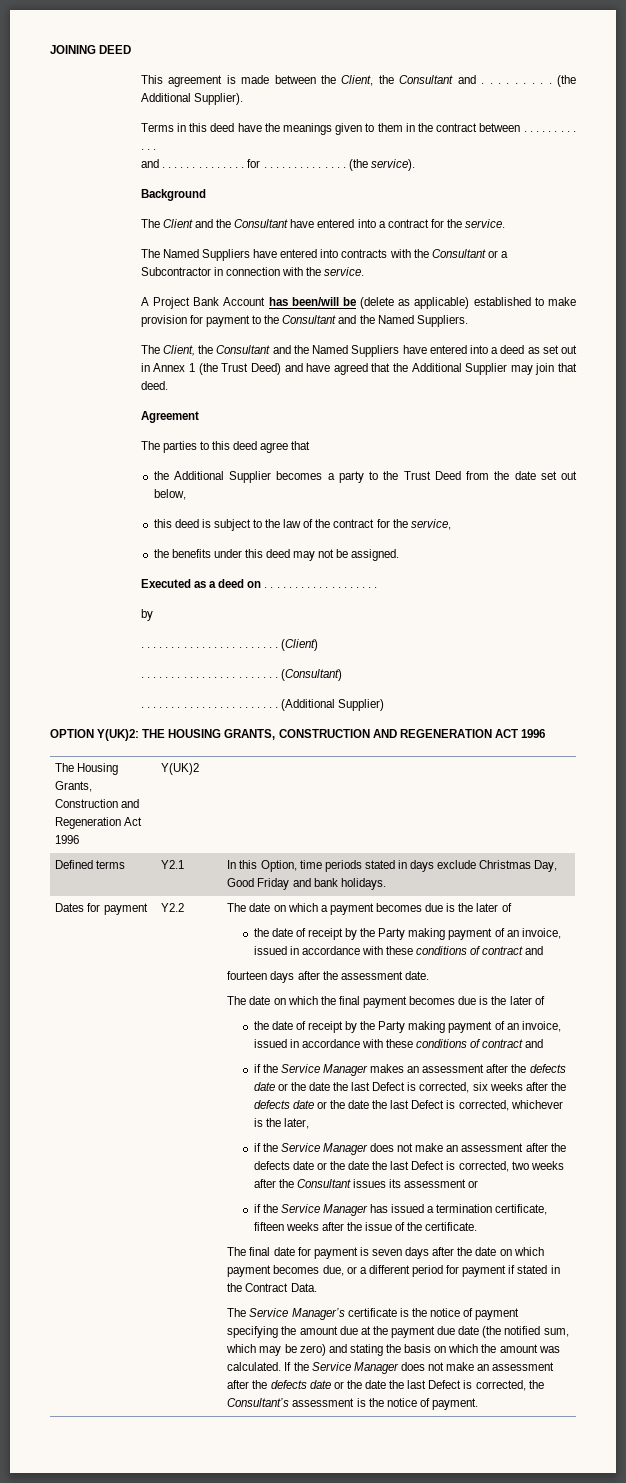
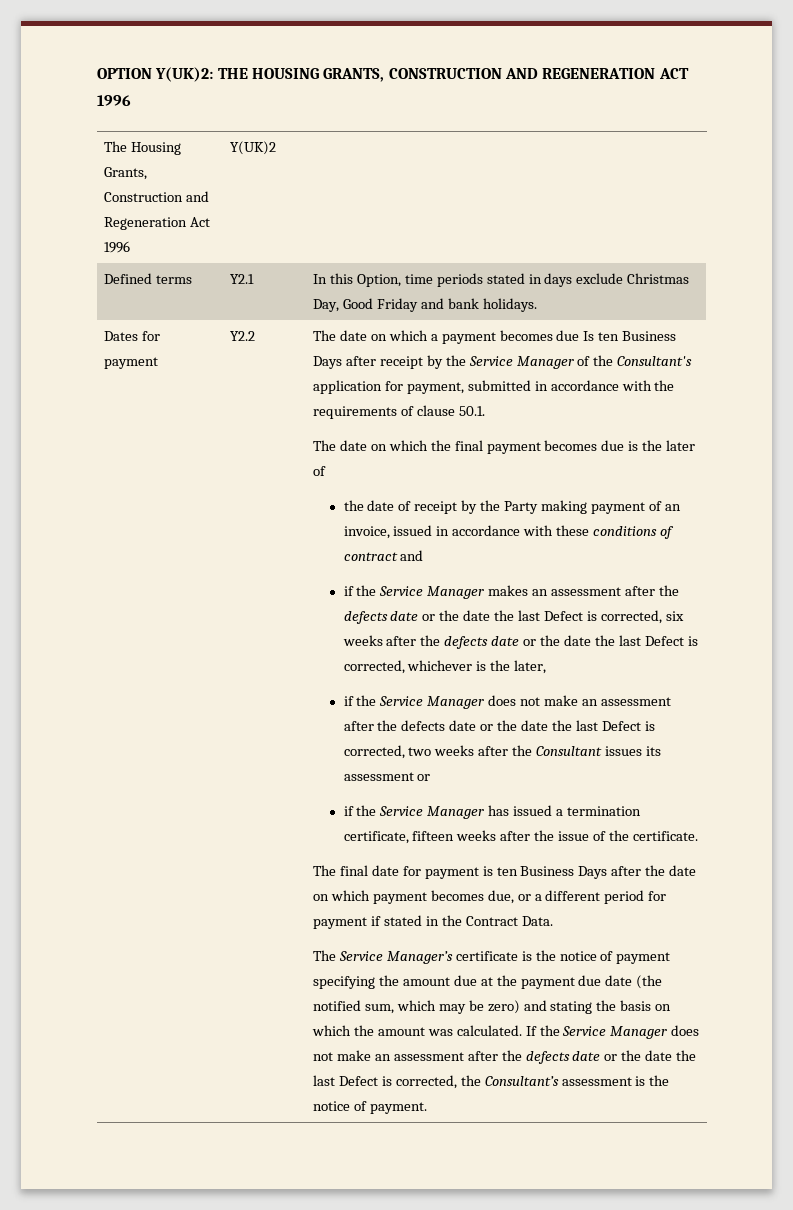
- JOINING DEED
- This agreement is made between the Client, the Consultant and . . . . . . . . . (the Additional Supplier).
- Terms in this deed have the meanings given to them in the contract between . . . . . . . . . . . .
- and . . . . . . . . . . . . . . for . . . . . . . . . . . . . . (the service).
- Background
- The Client and the Consultant have entered into a contract for the service.
- The Named Suppliers have entered into contracts with the Consultant or a Subcontractor in connection with the service.
- A Project Bank Account has been/will be (delete as applicable) established to make provision for payment to the Consultant and the Named Suppliers.
- The Client, the Consultant and the Named Suppliers have entered into a deed as set out in Annex 1 (the Trust Deed) and have agreed that the Additional Supplier may join that deed.
- Agreement
- The parties to this deed agree that
- the Additional Supplier becomes a party to the Trust Deed from the date set out below,
- this deed is subject to the law of the contract for the service,
- the benefits under this deed may not be assigned.
- Executed as a deed on . . . . . . . . . . . . . . . . . . .
- by
- . . . . . . . . . . . . . . . . . . . . . . . (Client)
- . . . . . . . . . . . . . . . . . . . . . . . (Consultant)
- . . . . . . . . . . . . . . . . . . . . . . . (Additional Supplier)
- The date on which a payment becomes due is the later of
- the date of receipt by the Party making payment of an invoice, issued in accordance with these conditions of contract and
- fourteen days after the assessment date.
+ The date on which a payment becomes due Is ten Business Days after receipt by the Service Manager of the Consultant's application for payment, submitted in accordance with the requirements of clause 50.1.
- The final date for payment is seven days after the date on which payment becomes due, or a different period for payment if stated in the Contract Data.
+ The final date for payment is ten Business Days after the date on which payment becomes due, or a different period for payment if stated in the Contract Data.

